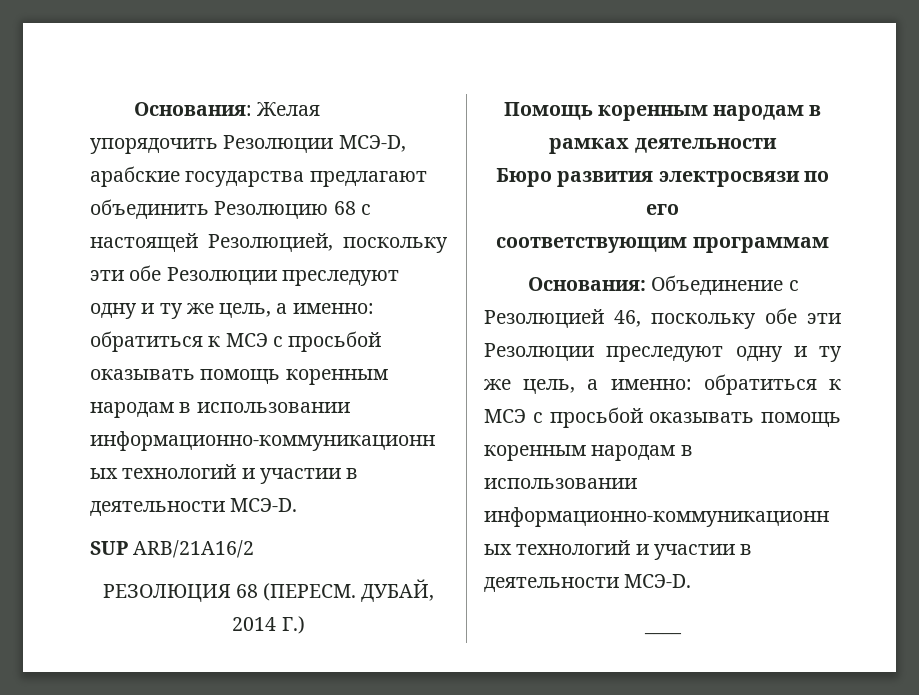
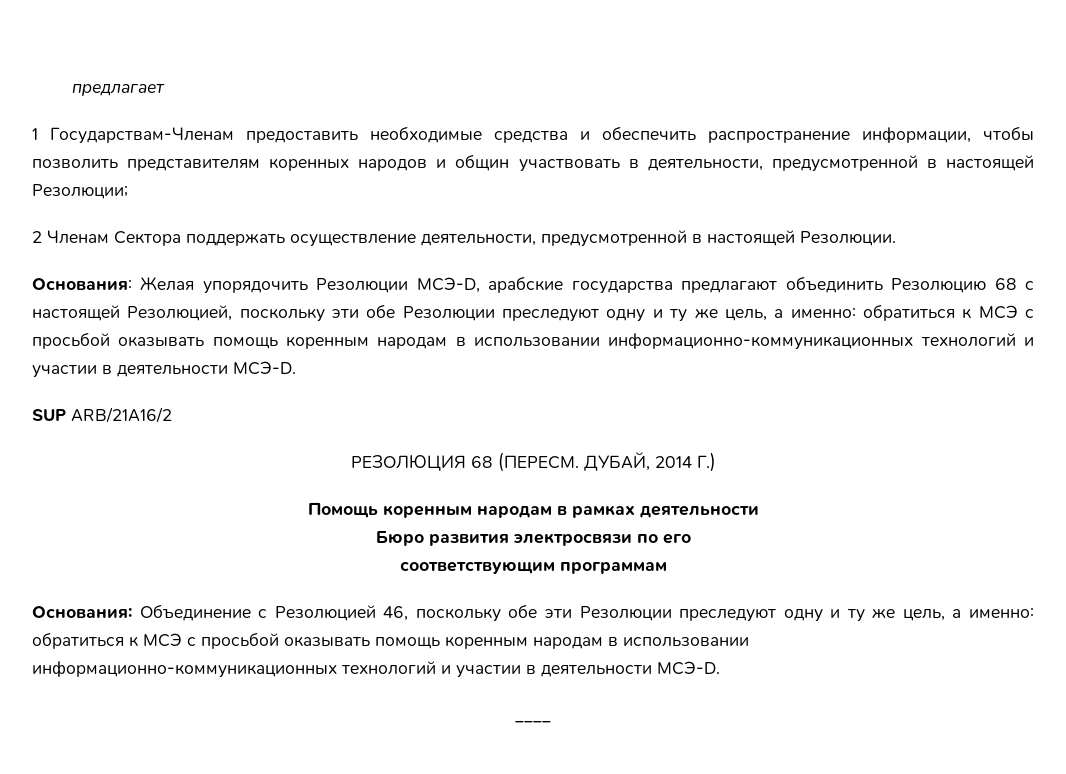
+ предлагает
+ 1 Государствам-Членам предоставить необходимые средства и обеспечить распространение информации, чтобы позволить представителям коренных народов и общин участвовать в деятельности, предусмотренной в настоящей Резолюции;
+ 2 Членам Сектора поддержать осуществление деятельности, предусмотренной в настоящей Резолюции.

